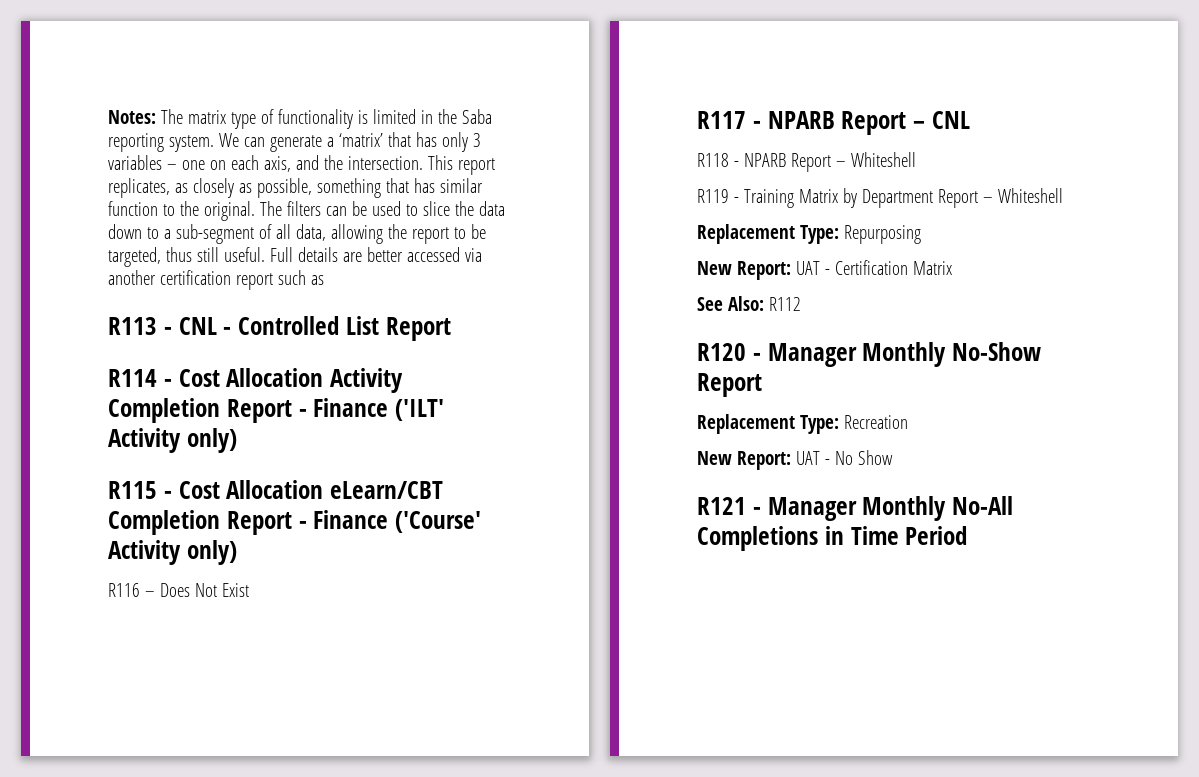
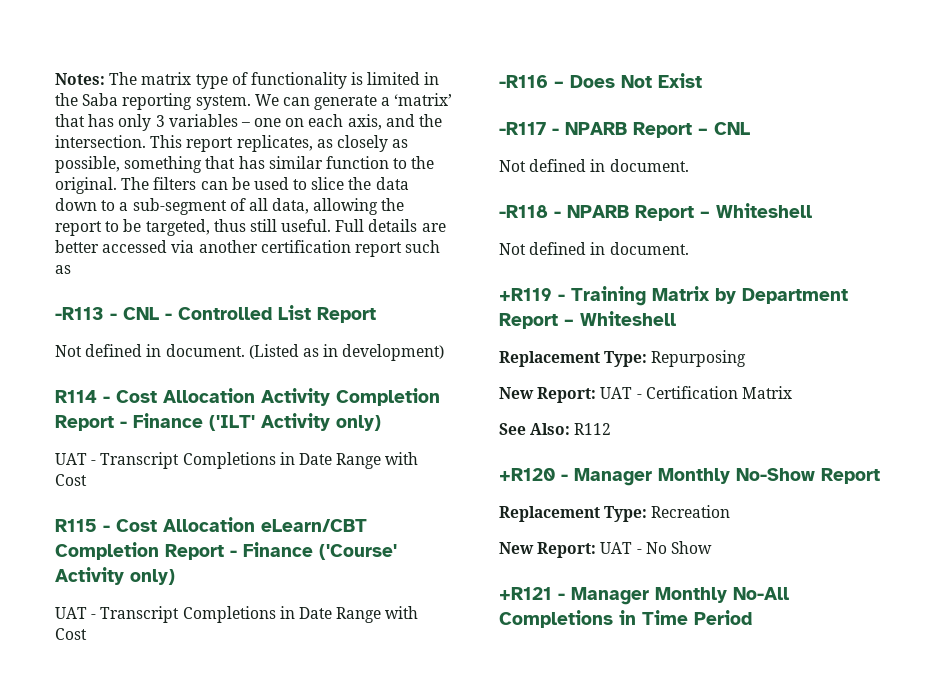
- R113 - CNL - Controlled List Report
+ -R113 - CNL - Controlled List Report
+ Not defined in document. (Listed as in development)
  R114 - Cost Allocation Activity Completion Report - Finance ('ILT' Activity only)
+ UAT - Transcript Completions in Date Range with Cost
  R115 - Cost Allocation eLearn/CBT Completion Report - Finance ('Course' Activity only)
- R116 – Does Not Exist
+ UAT - Transcript Completions in Date Range with Cost
+ -R116 – Does Not Exist
- R117 - NPARB Report – CNL
- R118 - NPARB Report – Whiteshell
- R119 - Training Matrix by Department Report – Whiteshell
+ -R117 - NPARB Report – CNL
+ Not defined in document.
+ -R118 - NPARB Report – Whiteshell
+ Not defined in document.
+ +R119 - Training Matrix by Department Report – Whiteshell
- R120 - Manager Monthly No-Show Report
+ +R120 - Manager Monthly No-Show Report
- R121 - Manager Monthly No-All Completions in Time Period
+ +R121 - Manager Monthly No-All Completions in Time Period

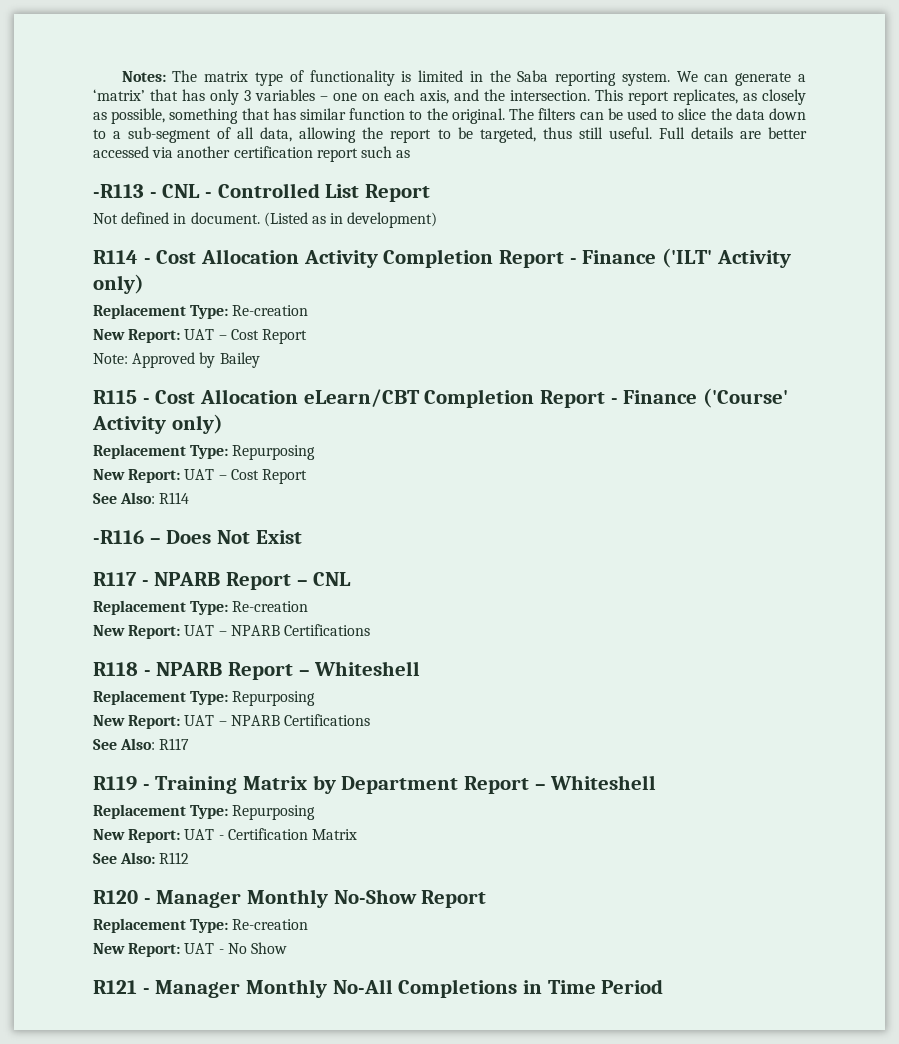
  R114 - Cost Allocation Activity Completion Report - Finance ('ILT' Activity only)
- UAT - Transcript Completions in Date Range with Cost
+ Replacement Type: Re-creation
+ New Report: UAT – Cost Report
+ Note: Approved by Bailey
  R115 - Cost Allocation eLearn/CBT Completion Report - Finance ('Course' Activity only)
- UAT - Transcript Completions in Date Range with Cost
+ Replacement Type: Repurposing
+ New Report: UAT – Cost Report
+ See Also: R114
- -R117 - NPARB Report – CNL
- Not defined in document.
- -R118 - NPARB Report – Whiteshell
- Not defined in document.
- +R119 - Training Matrix by Department Report – Whiteshell
+ R117 - NPARB Report – CNL
+ Replacement Type: Re-creation
+ New Report: UAT – NPARB Certifications
+ R118 - NPARB Report – Whiteshell
+ Replacement Type: Repurposing
+ New Report: UAT – NPARB Certifications
+ See Also: R117
+ R119 - Training Matrix by Department Report – Whiteshell
- +R120 - Manager Monthly No-Show Report
- Replacement Type: Recreation
+ R120 - Manager Monthly No-Show Report
+ Replacement Type: Re-creation
- +R121 - Manager Monthly No-All Completions in Time Period
+ R121 - Manager Monthly No-All Completions in Time Period

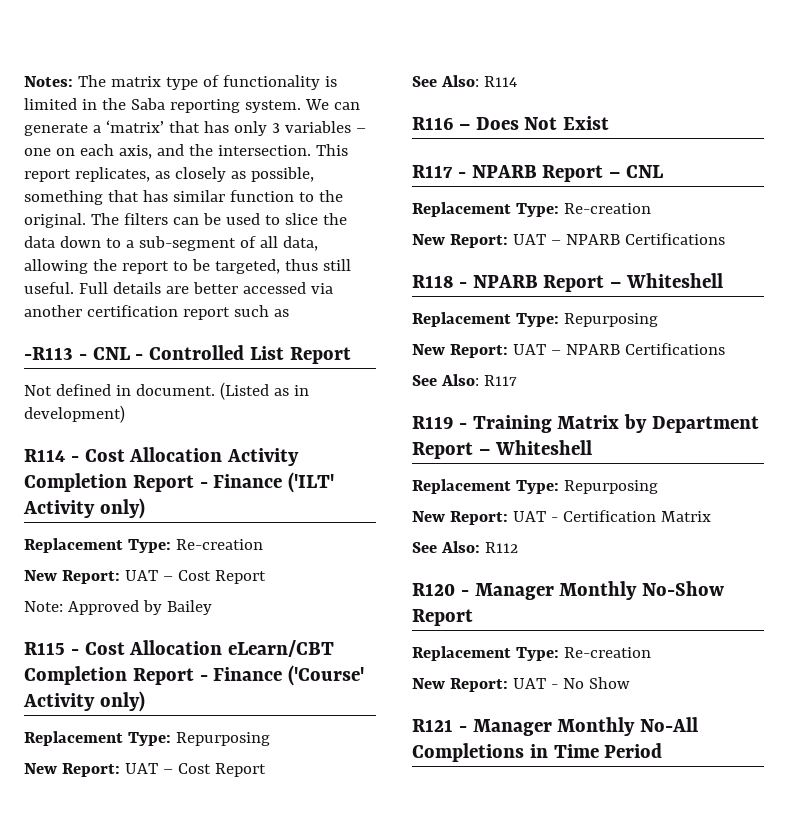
- -R116 – Does Not Exist
+ R116 – Does Not Exist

